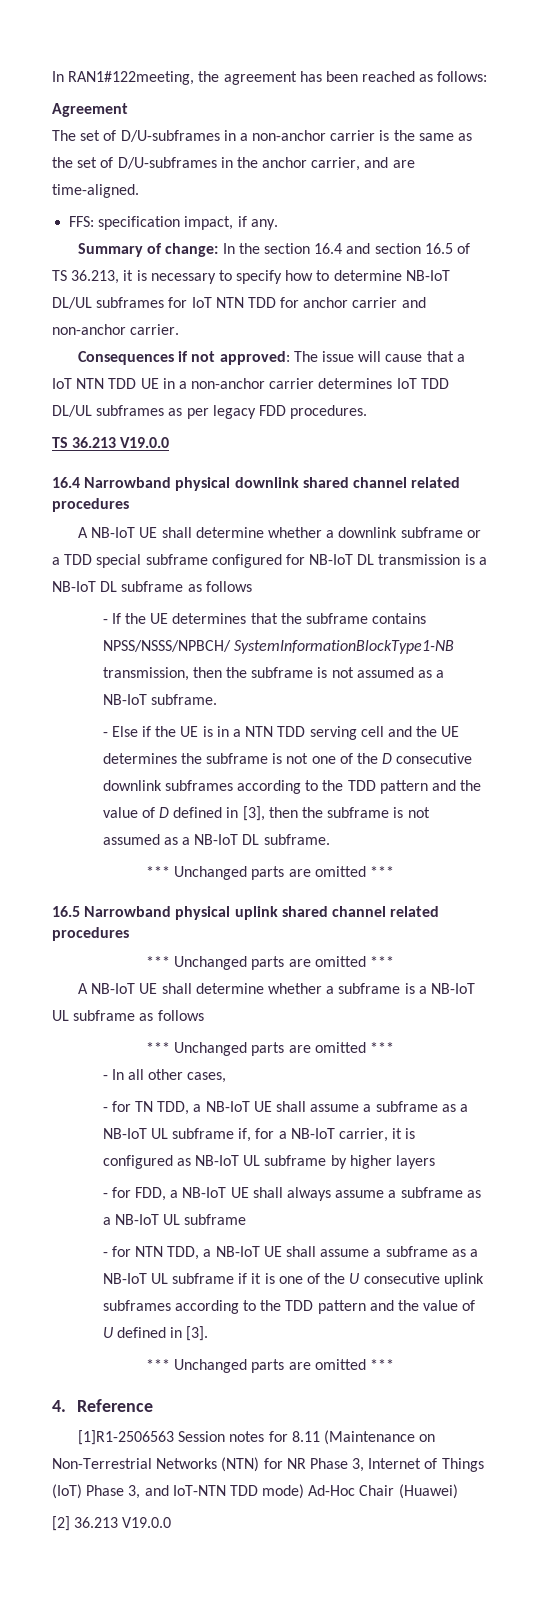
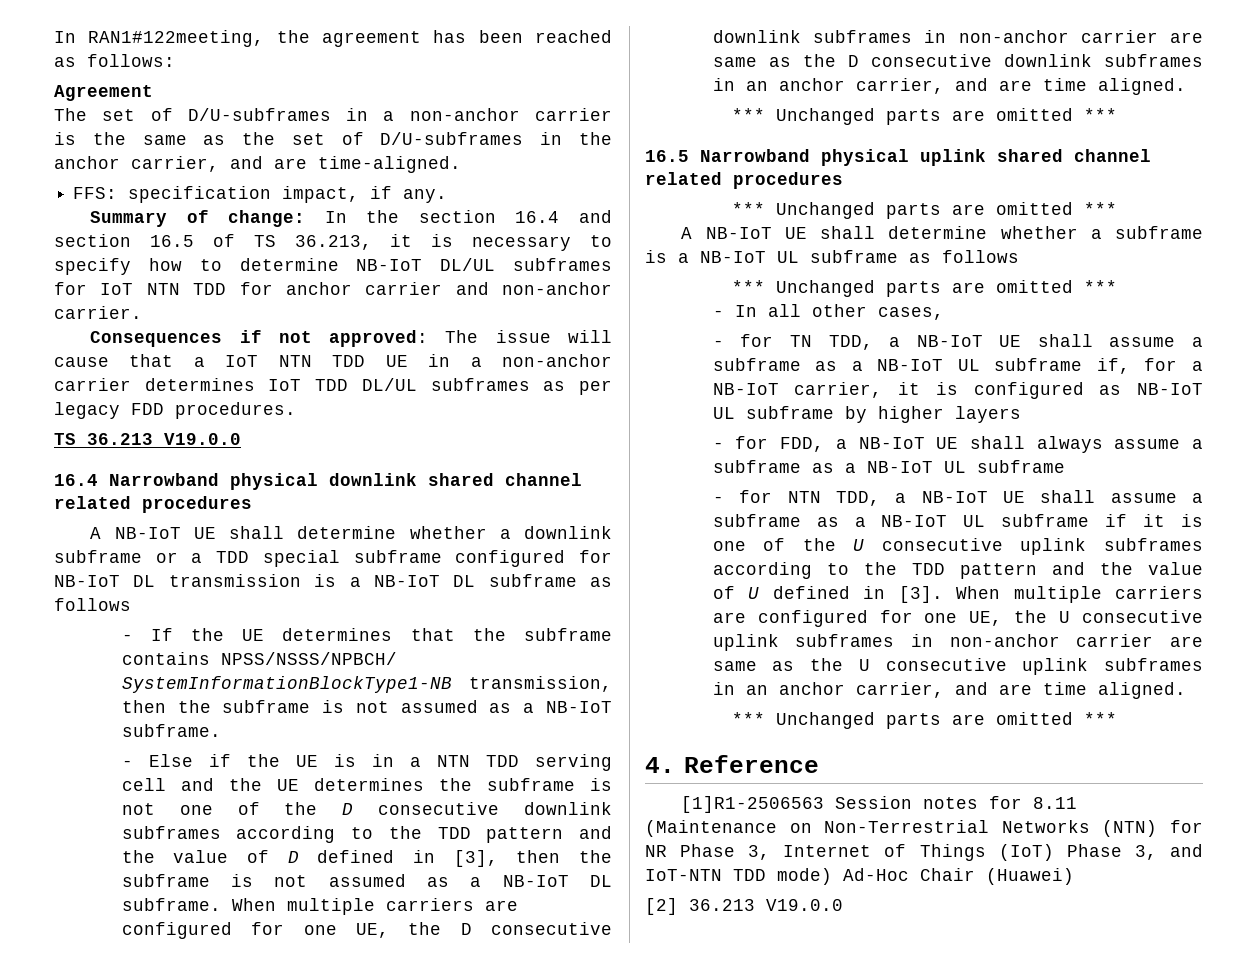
+ When multiple carriers are configured for one UE, the D consecutive downlink subframes in non-anchor carrier are same as the D consecutive downlink subframes in an anchor carrier, and are time aligned.
+ When multiple carriers are configured for one UE, the U consecutive uplink subframes in non-anchor carrier are same as the U consecutive uplink subframes in an anchor carrier, and are time aligned.

